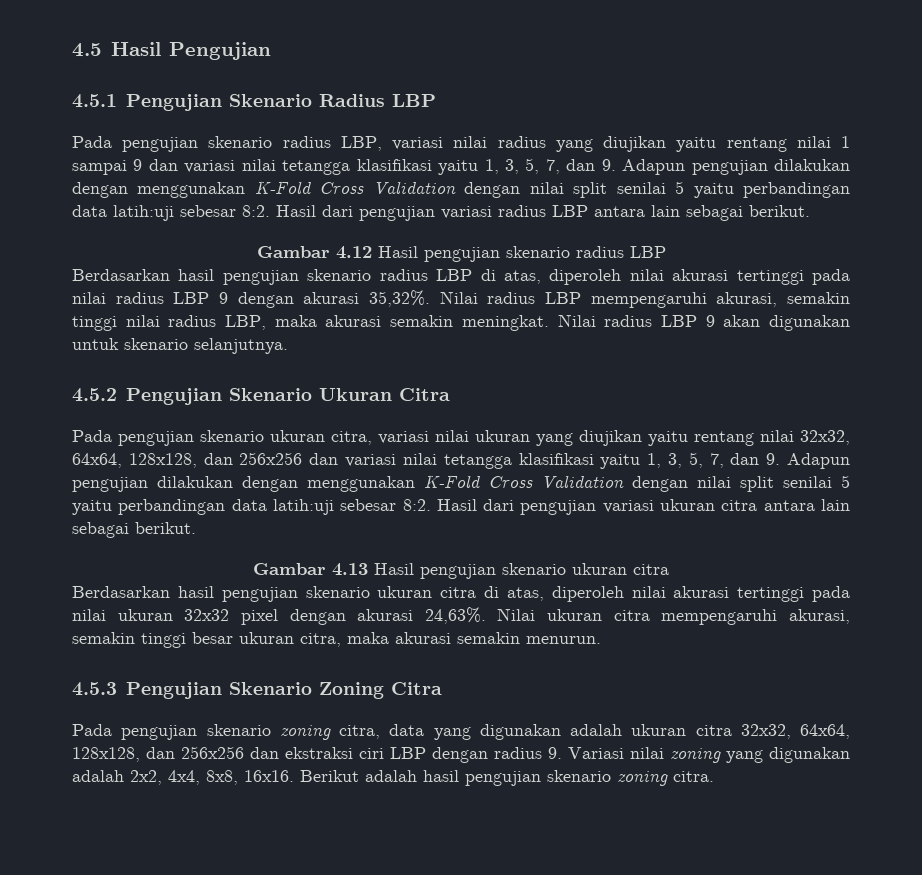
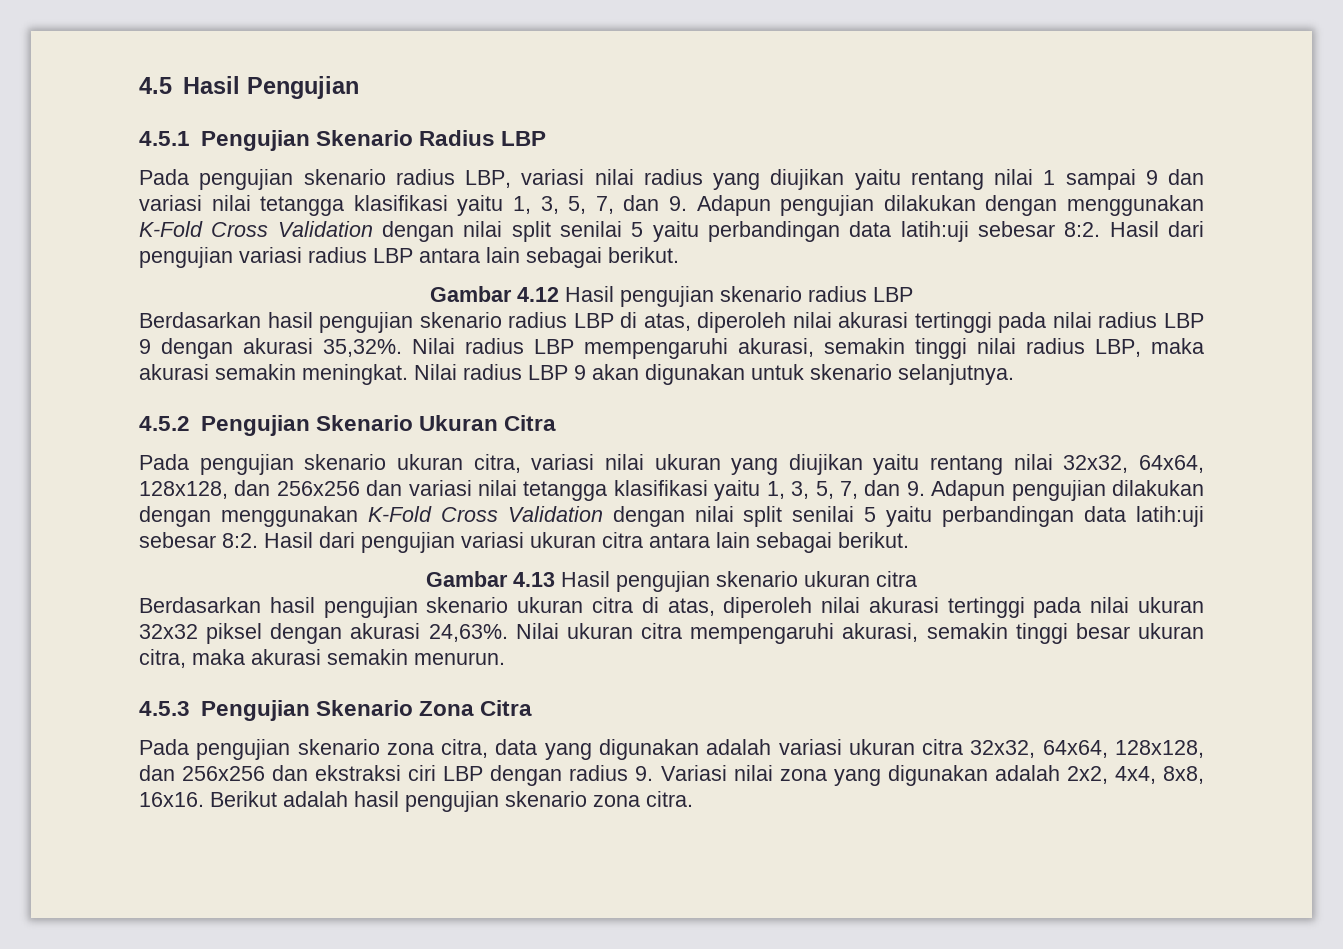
- Berdasarkan hasil pengujian skenario ukuran citra di atas, diperoleh nilai akurasi tertinggi pada nilai ukuran 32x32 pixel dengan akurasi 24,63%.
+ Berdasarkan hasil pengujian skenario ukuran citra di atas, diperoleh nilai akurasi tertinggi pada nilai ukuran 32x32 piksel dengan akurasi 24,63%.
- 4.5.3 Pengujian Skenario Zoning Citra
- Pada pengujian skenario zoning citra, data yang digunakan adalah ukuran citra 32x32, 64x64, 128x128, dan 256x256 dan ekstraksi ciri LBP dengan radius 9. Variasi nilai zoning yang digunakan adalah 2x2, 4x4, 8x8, 16x16.
+ 4.5.3 Pengujian Skenario Zona Citra
+ Pada pengujian skenario zona citra, data yang digunakan adalah variasi ukuran citra 32x32, 64x64, 128x128, dan 256x256 dan ekstraksi ciri LBP dengan radius 9. Variasi nilai zona yang digunakan adalah 2x2, 4x4, 8x8, 16x16.
- Berikut adalah hasil pengujian skenario zoning citra.
+ Berikut adalah hasil pengujian skenario zona citra.

